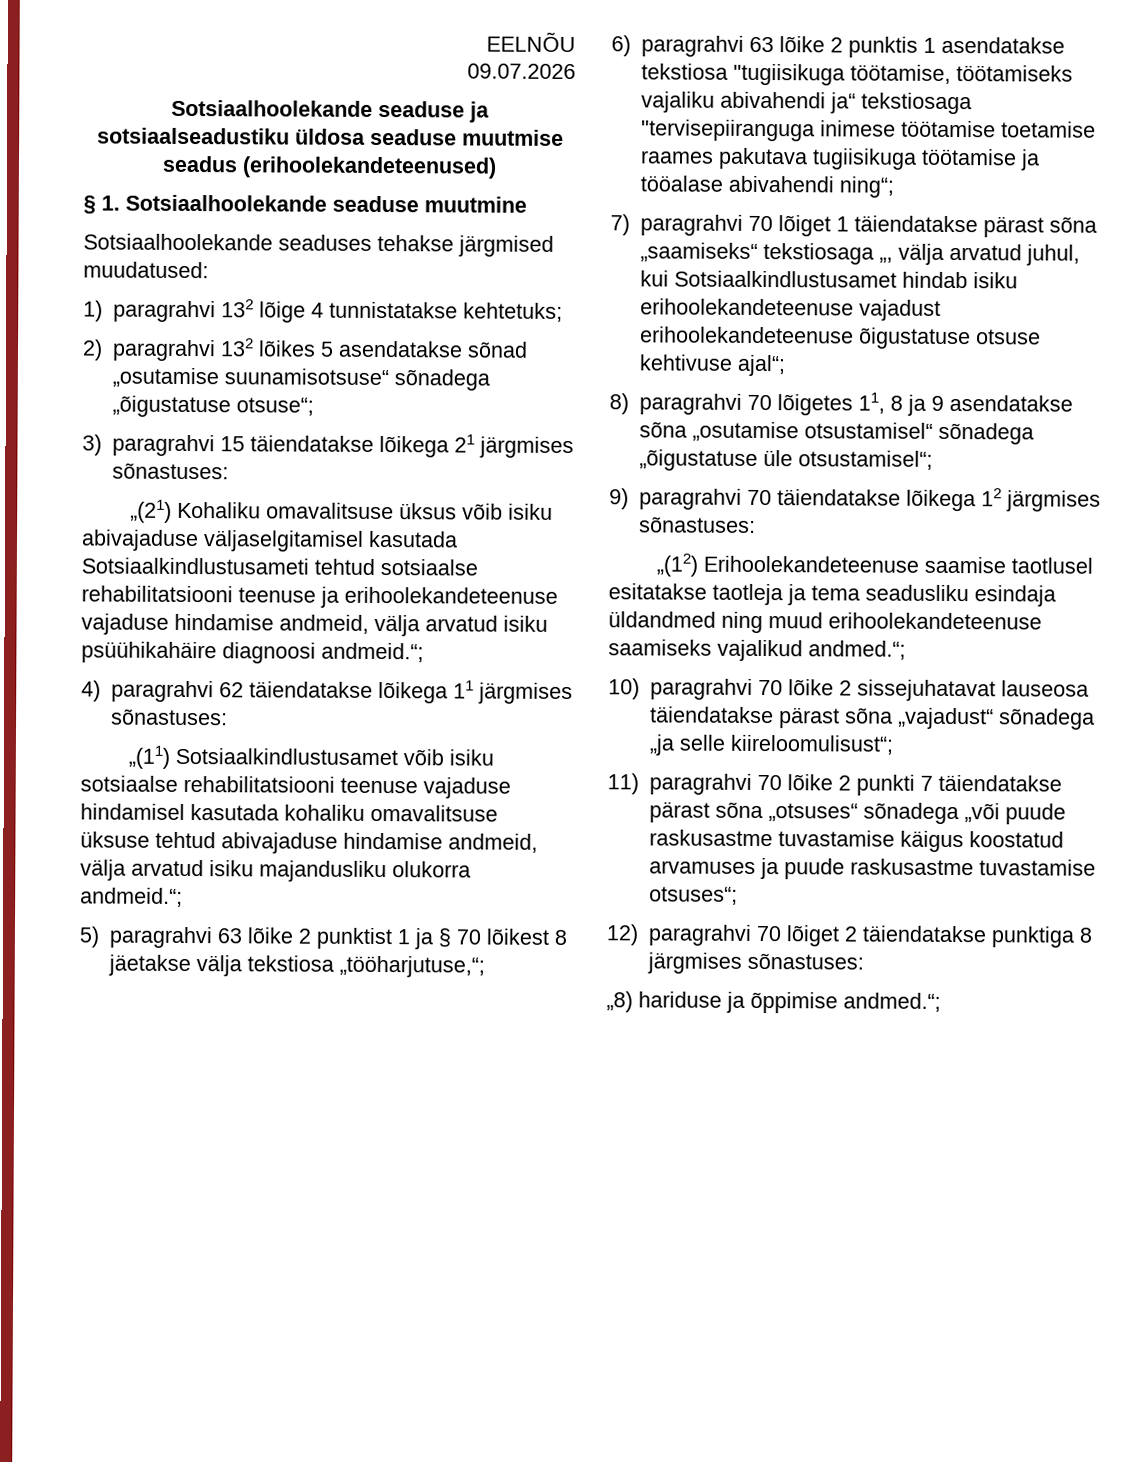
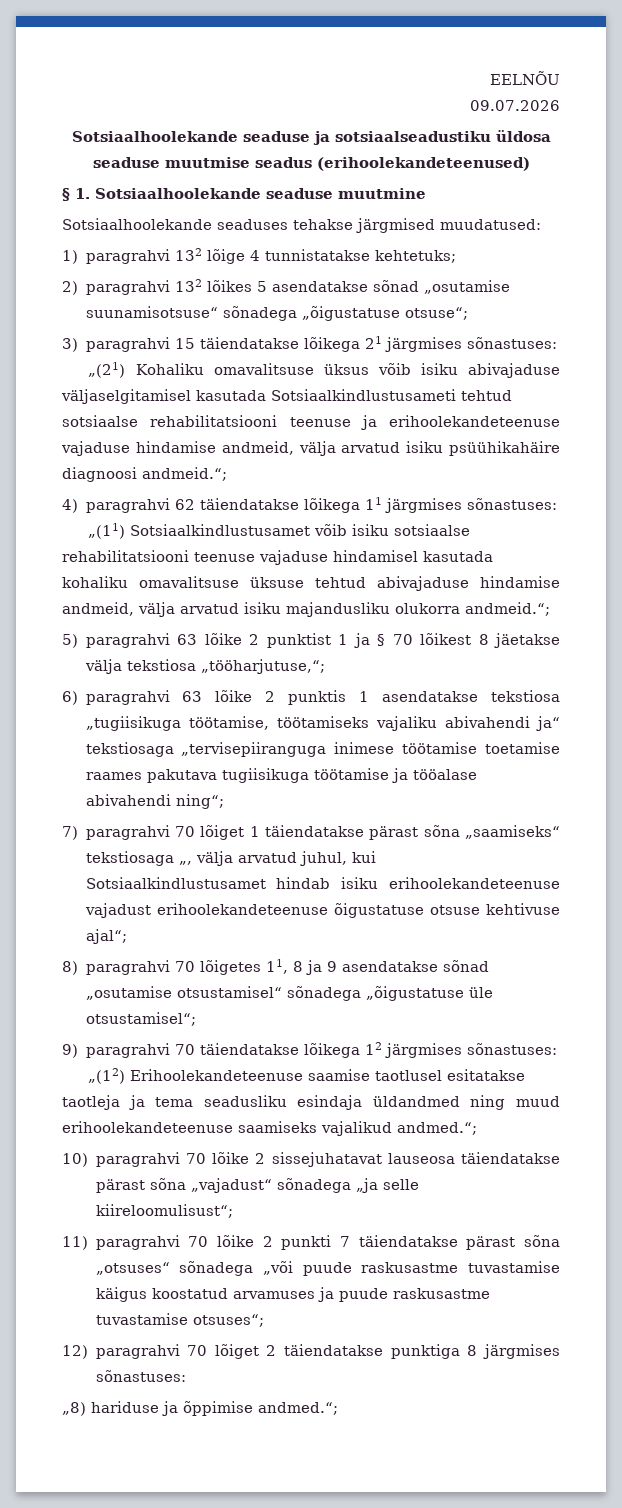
- 6) paragrahvi 63 lõike 2 punktis 1 asendatakse tekstiosa "tugiisikuga töötamise, töötamiseks vajaliku abivahendi ja“ tekstiosaga "tervisepiiranguga inimese töötamise toetamise raames pakutava tugiisikuga töötamise ja tööalase abivahendi ning“;
+ 6) paragrahvi 63 lõike 2 punktis 1 asendatakse tekstiosa „tugiisikuga töötamise, töötamiseks vajaliku abivahendi ja“ tekstiosaga „tervisepiiranguga inimese töötamise toetamise raames pakutava tugiisikuga töötamise ja tööalase abivahendi ning“;
- 8) paragrahvi 70 lõigetes 11, 8 ja 9 asendatakse sõna „osutamise otsustamisel“ sõnadega „õigustatuse üle otsustamisel“;
+ 8) paragrahvi 70 lõigetes 11, 8 ja 9 asendatakse sõnad „osutamise otsustamisel“ sõnadega „õigustatuse üle otsustamisel“;

